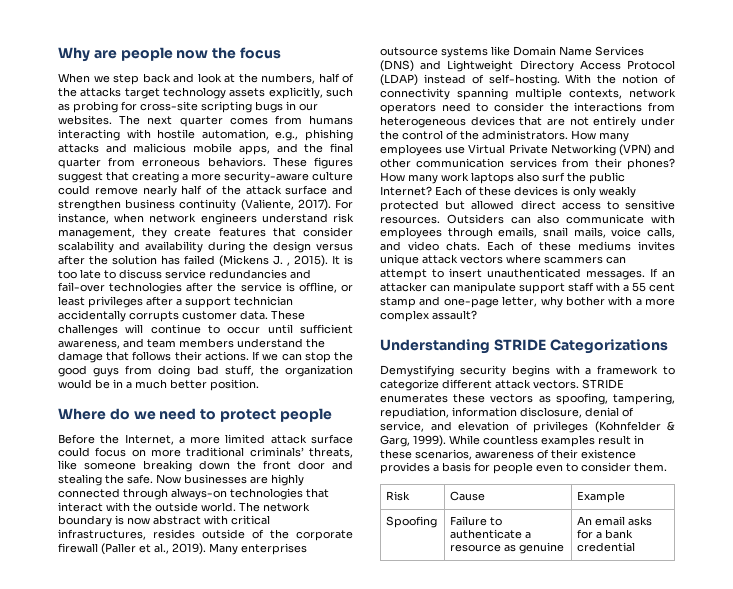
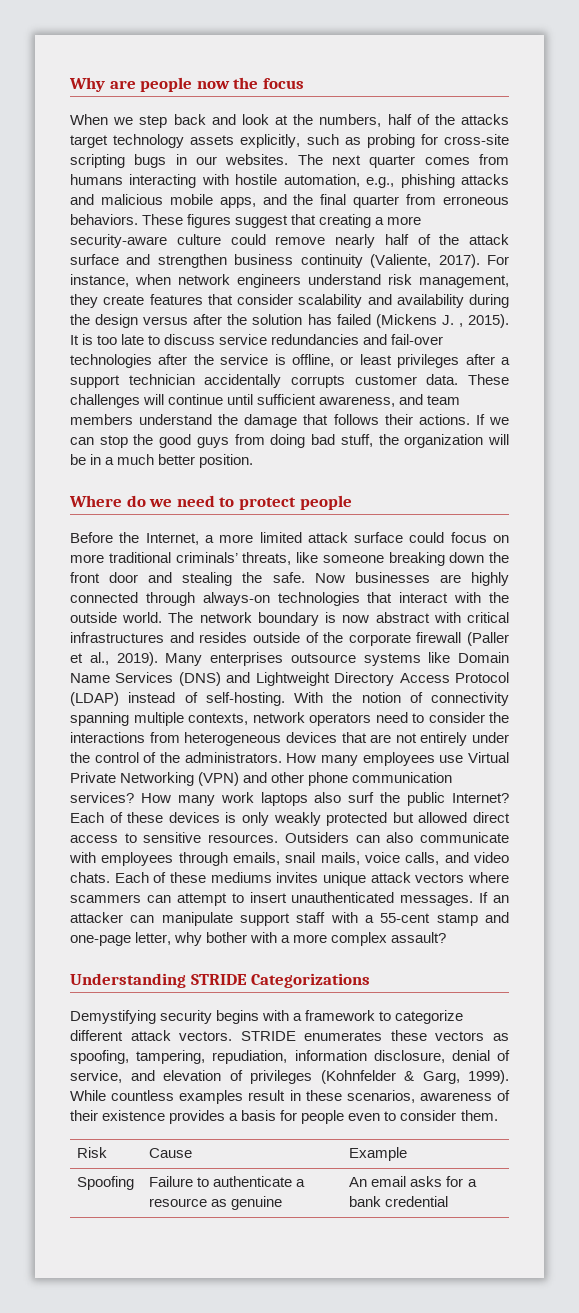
- These challenges will continue to occur until sufficient awareness, and team members understand the damage that follows their actions.
+ These challenges will continue until sufficient awareness, and team members understand the damage that follows their actions.
- If we can stop the good guys from doing bad stuff, the organization would be in a much better position.
+ If we can stop the good guys from doing bad stuff, the organization will be in a much better position.
- The network boundary is now abstract with critical infrastructures, resides outside of the corporate firewall (Paller et al., 2019).
+ The network boundary is now abstract with critical infrastructures and resides outside of the corporate firewall (Paller et al., 2019).
- How many employees use Virtual Private Networking (VPN) and other communication services from their phones?
+ How many employees use Virtual Private Networking (VPN) and other phone communication services?
- If an attacker can manipulate support staff with a 55 cent stamp and one-page letter, why bother with a more complex assault?
+ If an attacker can manipulate support staff with a 55-cent stamp and one-page letter, why bother with a more complex assault?

